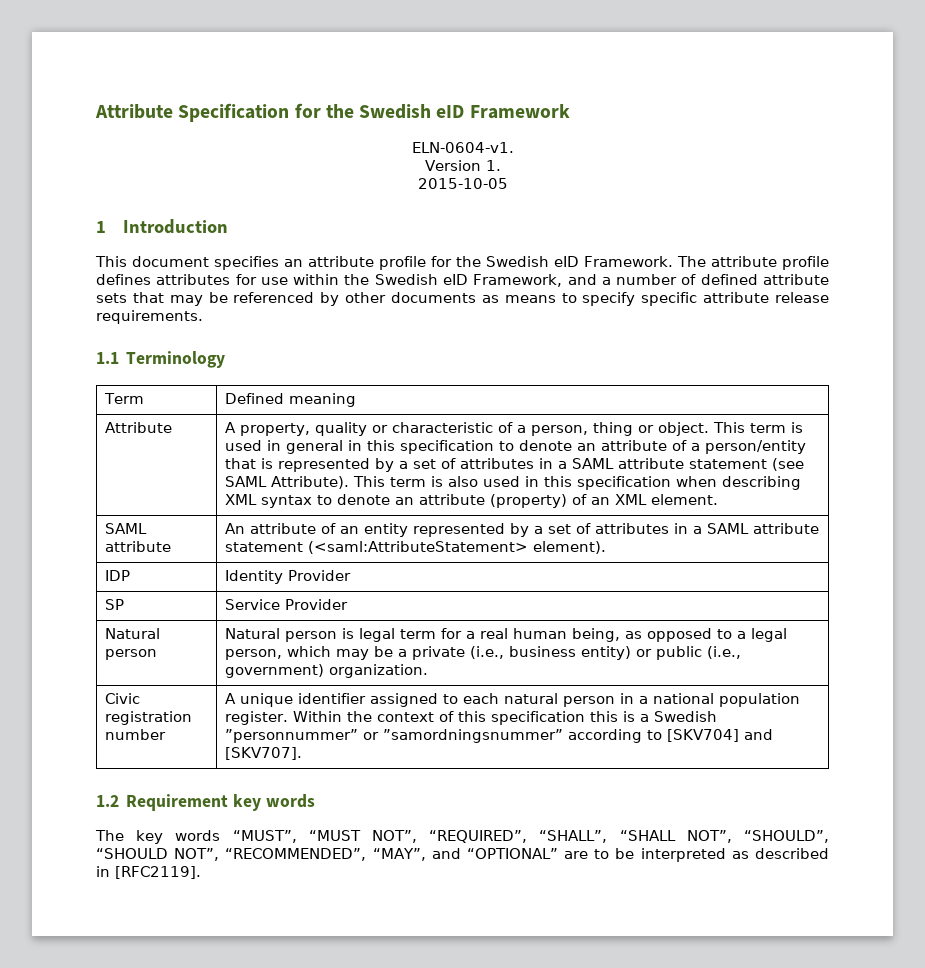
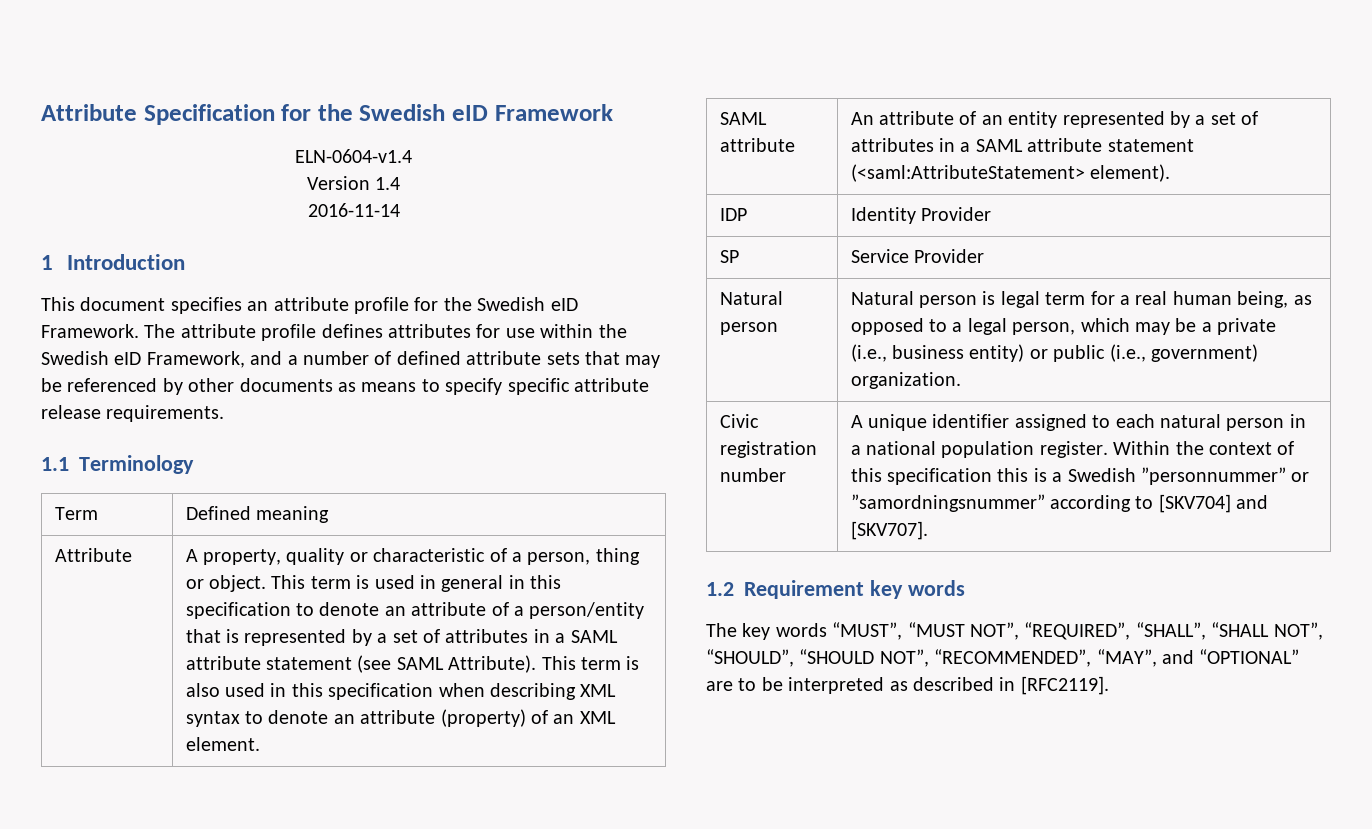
- ELN-0604-v1.
+ ELN-0604-v1.4
- Version 1.
- 2015-10-05
+ Version 1.4
+ 2016-11-14

